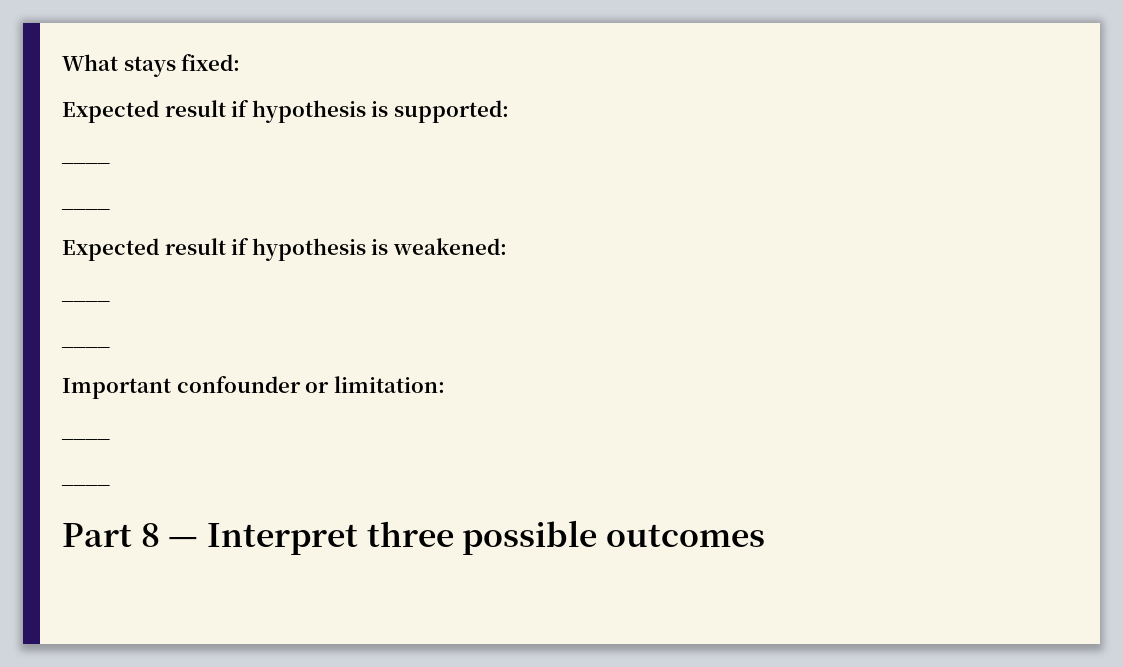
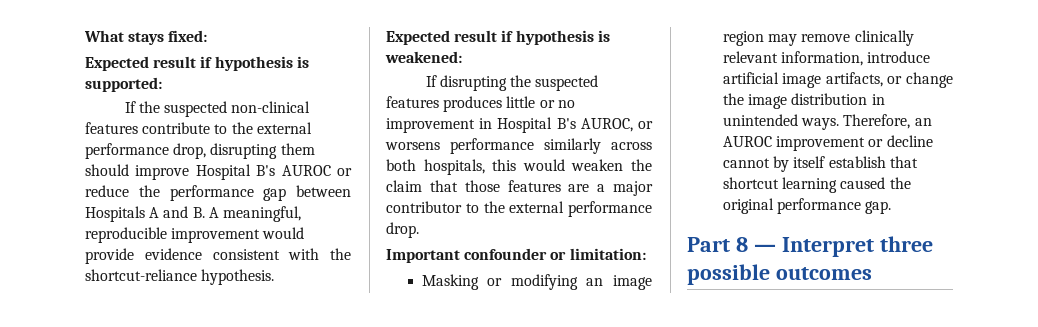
  Expected result if hypothesis is supported:
- ____
- ____
+ If the suspected non-clinical features contribute to the external performance drop, disrupting them should improve Hospital B's AUROC or reduce the performance gap between Hospitals A and B. A meaningful, reproducible improvement would provide evidence consistent with the shortcut-reliance hypothesis.
  Expected result if hypothesis is weakened:
- ____
- ____
+ If disrupting the suspected features produces little or no improvement in Hospital B's AUROC, or worsens performance similarly across both hospitals, this would weaken the claim that those features are a major contributor to the external performance drop.
  Important confounder or limitation:
- ____
- ____
+ Masking or modifying an image region may remove clinically relevant information, introduce artificial image artifacts, or change the image distribution in unintended ways. Therefore, an AUROC improvement or decline cannot by itself establish that shortcut learning caused the original performance gap.

